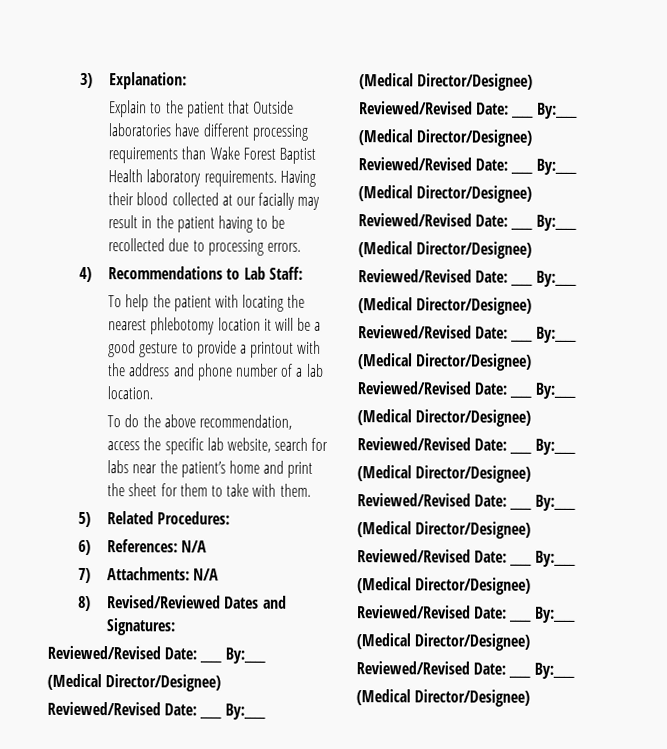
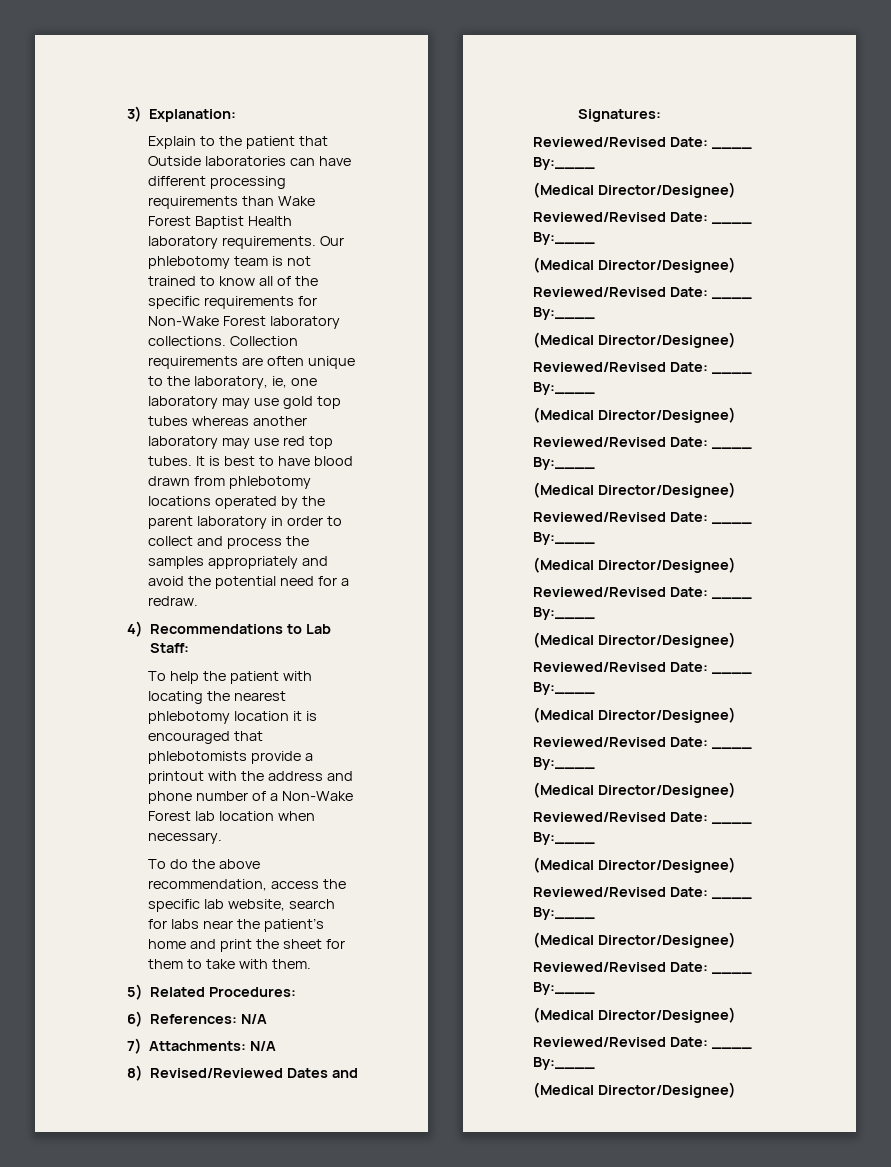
- Explain to the patient that Outside laboratories have different processing requirements than Wake Forest Baptist Health laboratory requirements.
+ Explain to the patient that Outside laboratories can have different processing requirements than Wake Forest Baptist Health laboratory requirements.
- Having their blood collected at our facially may result in the patient having to be recollected due to processing errors.
+ Our phlebotomy team is not trained to know all of the specific requirements for Non-Wake Forest laboratory collections. Collection requirements are often unique to the laboratory, ie, one laboratory may use gold top tubes whereas another laboratory may use red top tubes. It is best to have blood drawn from phlebotomy locations operated by the parent laboratory in order to collect and process the samples appropriately and avoid the potential need for a redraw.
- To help the patient with locating the nearest phlebotomy location it will be a good gesture to provide a printout with the address and phone number of a lab location.
+ To help the patient with locating the nearest phlebotomy location it is encouraged that phlebotomists provide a printout with the address and phone number of a Non-Wake Forest lab location when necessary.

